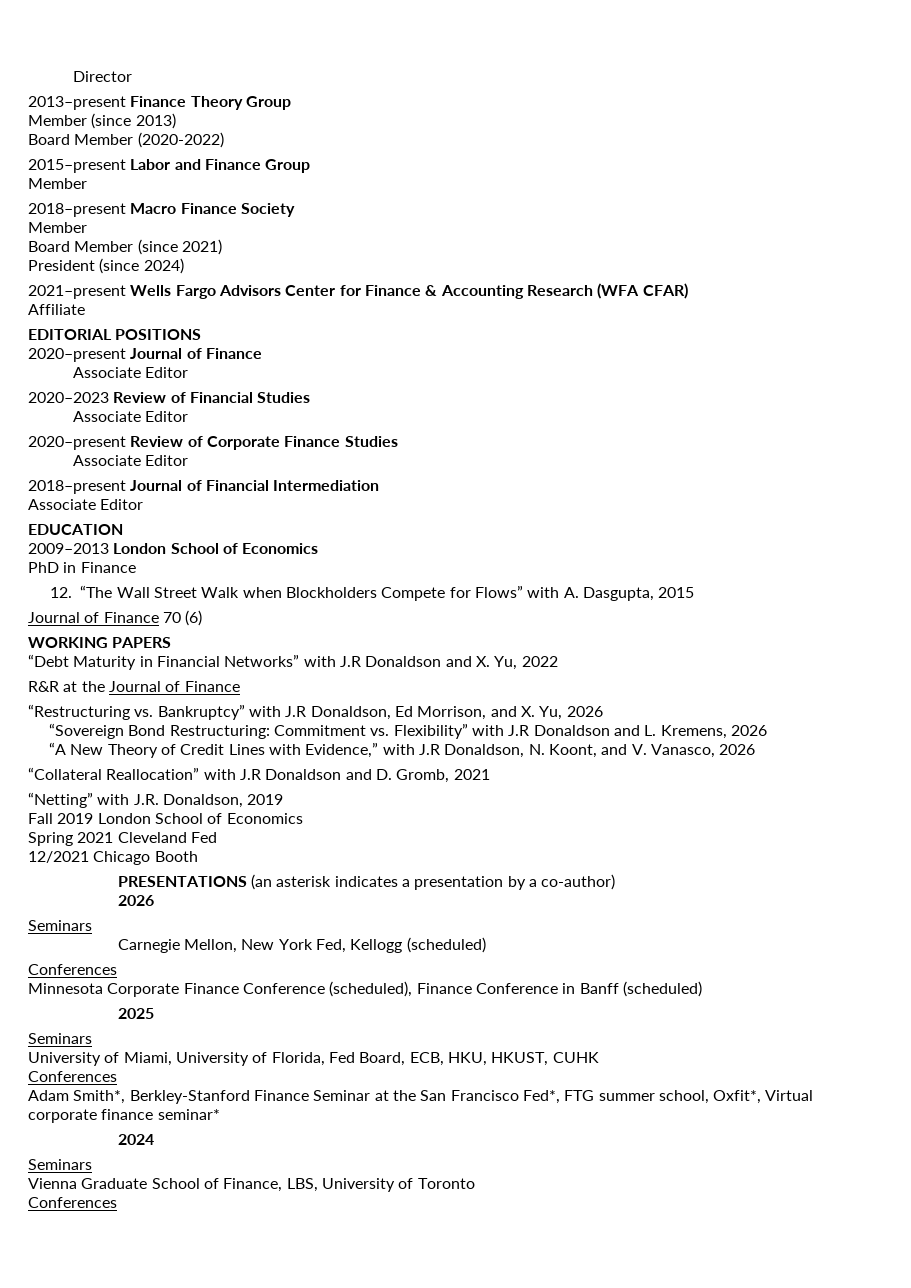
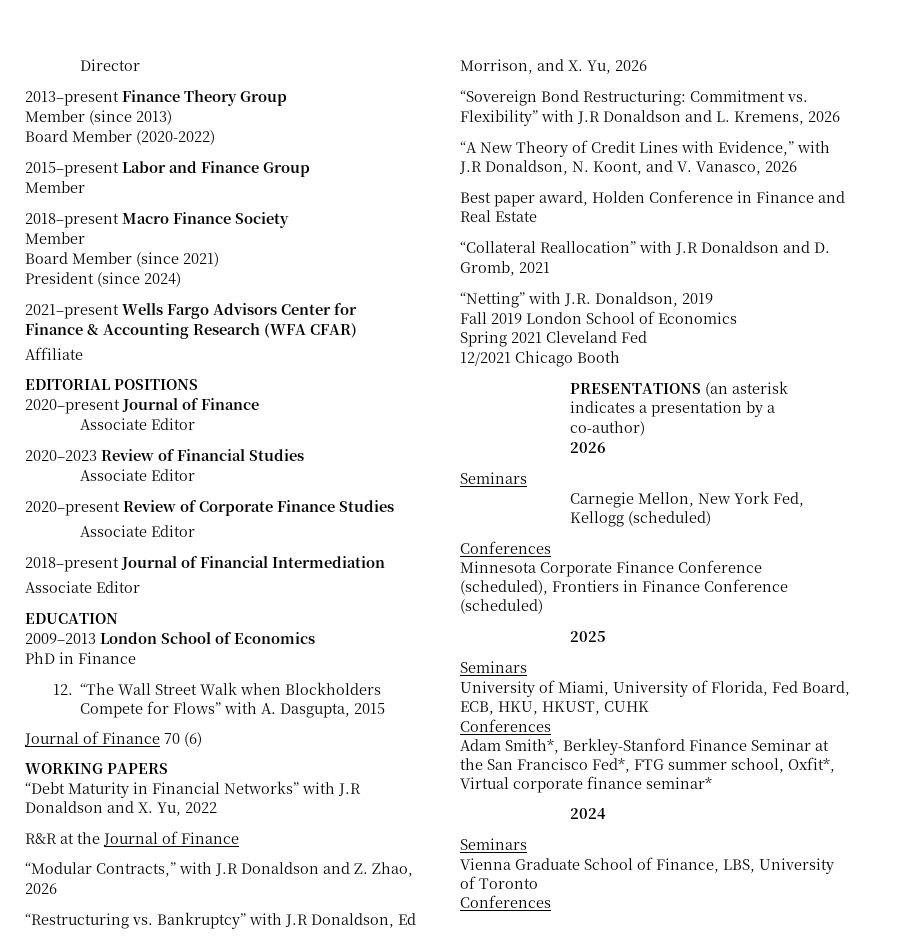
+ “Modular Contracts,” with J.R Donaldson and Z. Zhao, 2026
+ Best paper award, Holden Conference in Finance and Real Estate
- Minnesota Corporate Finance Conference (scheduled), Finance Conference in Banff (scheduled)
+ Minnesota Corporate Finance Conference (scheduled), Frontiers in Finance Conference (scheduled)

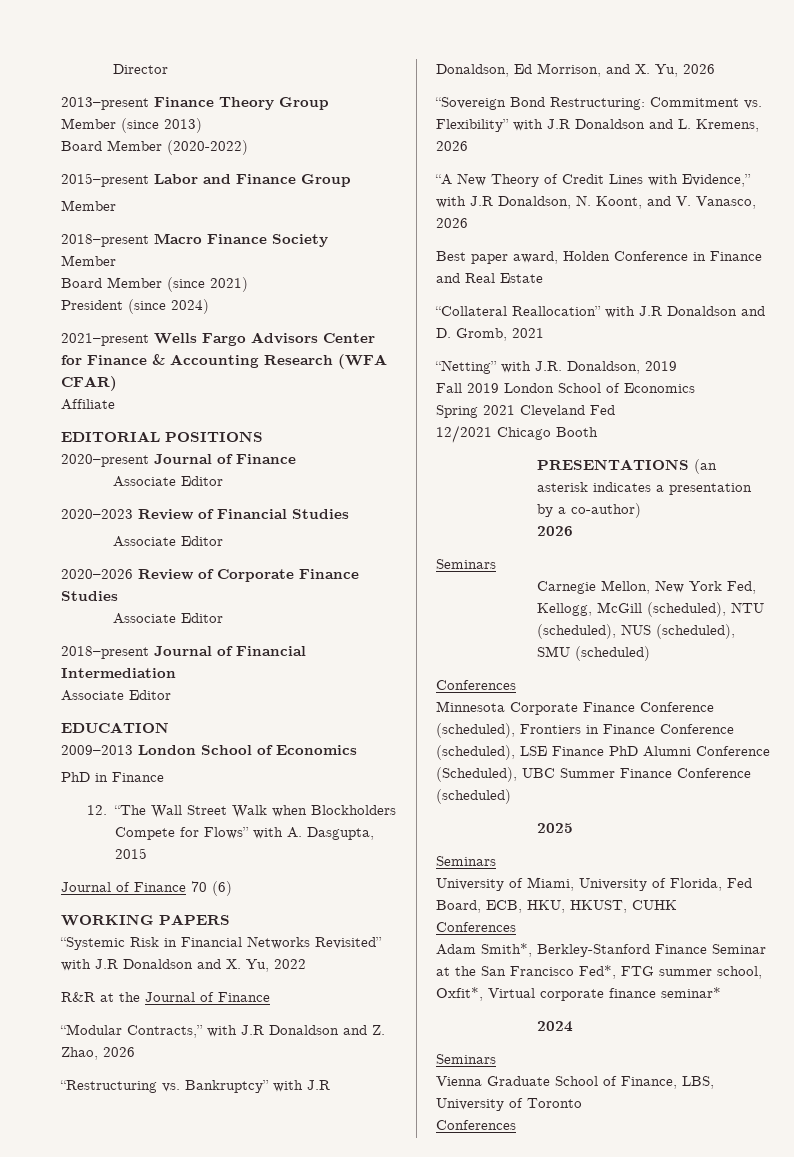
- 2020–present Review of Corporate Finance Studies
+ 2020–2026 Review of Corporate Finance Studies
- “Debt Maturity in Financial Networks” with J.R Donaldson and X. Yu, 2022
+ “Systemic Risk in Financial Networks Revisited” with J.R Donaldson and X. Yu, 2022
- Carnegie Mellon, New York Fed, Kellogg (scheduled)
+ Carnegie Mellon, New York Fed, Kellogg, McGill (scheduled), NTU (scheduled), NUS (scheduled), SMU (scheduled)
- Minnesota Corporate Finance Conference (scheduled), Frontiers in Finance Conference (scheduled)
+ Minnesota Corporate Finance Conference (scheduled), Frontiers in Finance Conference (scheduled), LSE Finance PhD Alumni Conference (Scheduled), UBC Summer Finance Conference (scheduled)

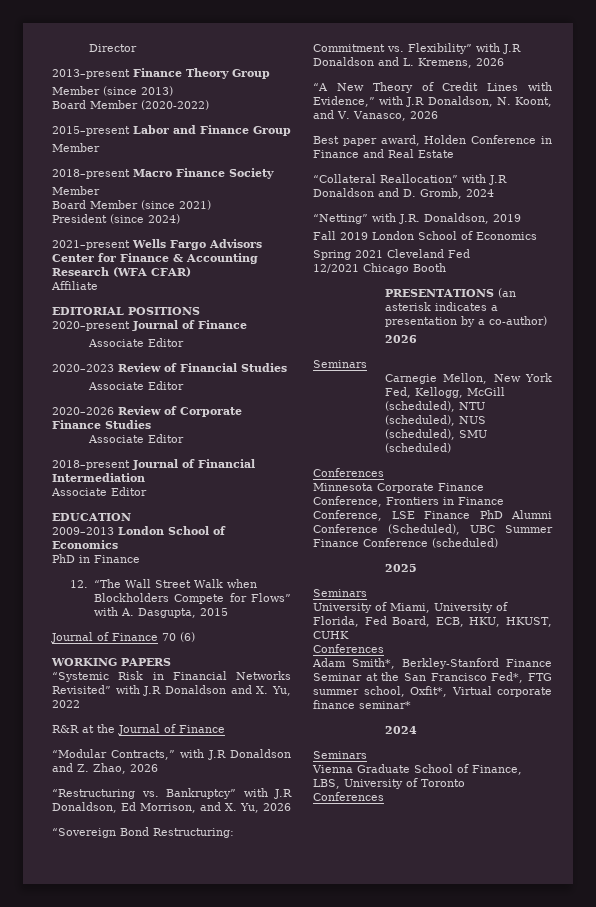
- “Collateral Reallocation” with J.R Donaldson and D. Gromb, 2021
+ “Collateral Reallocation” with J.R Donaldson and D. Gromb, 2024
- Minnesota Corporate Finance Conference (scheduled), Frontiers in Finance Conference (scheduled), LSE Finance PhD Alumni Conference (Scheduled), UBC Summer Finance Conference (scheduled)
+ Minnesota Corporate Finance Conference, Frontiers in Finance Conference, LSE Finance PhD Alumni Conference (Scheduled), UBC Summer Finance Conference (scheduled)

